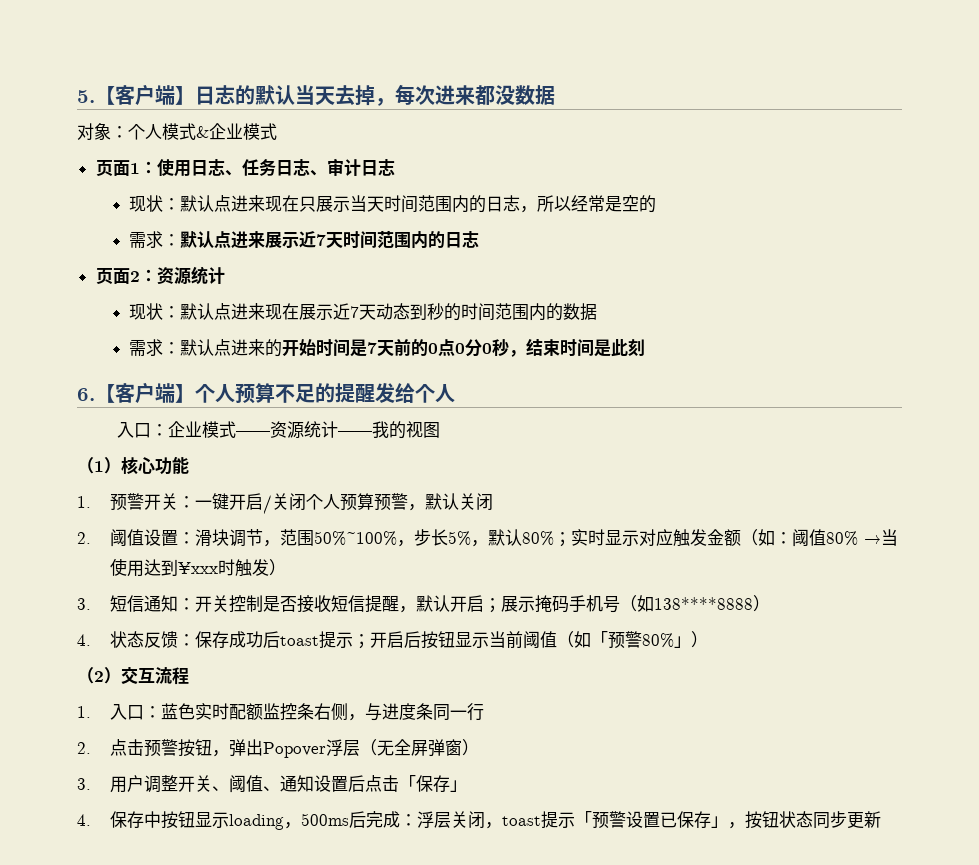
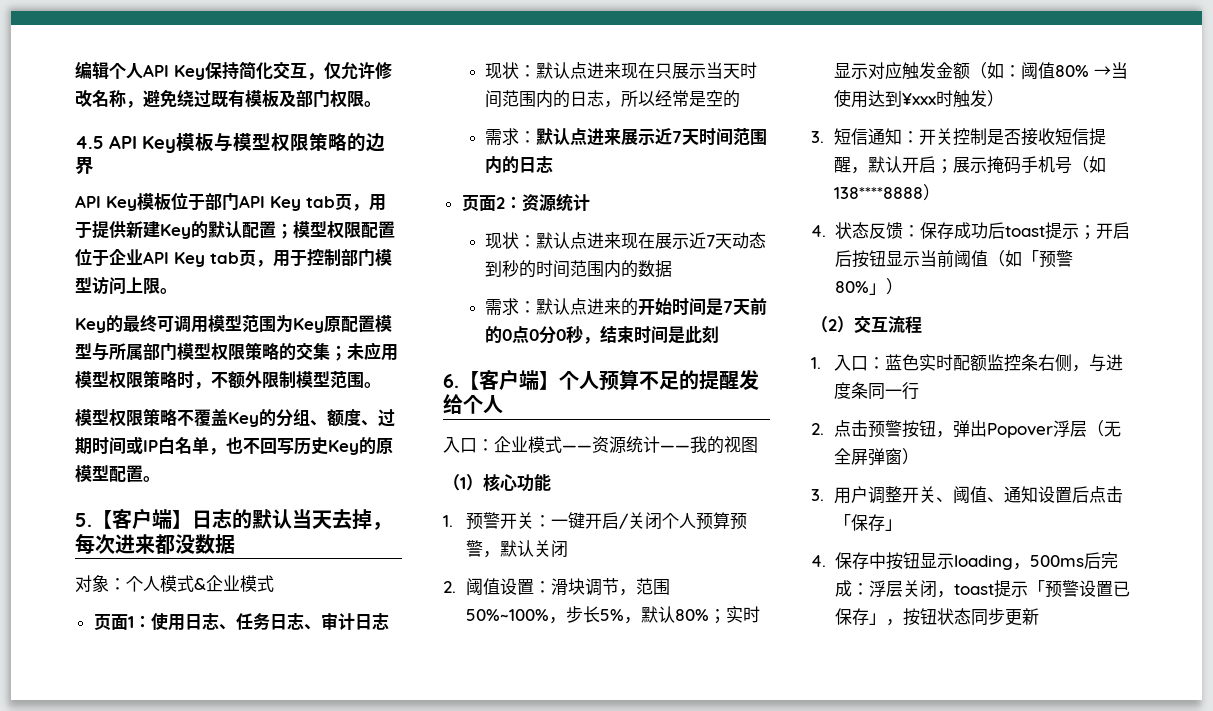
+ 编辑个人API Key保持简化交互，仅允许修改名称，避免绕过既有模板及部门权限。
+ 4.5 API Key模板与模型权限策略的边界
+ API Key模板位于部门API Key tab页，用于提供新建Key的默认配置；模型权限配置位于企业API Key tab页，用于控制部门模型访问上限。
+ Key的最终可调用模型范围为Key原配置模型与所属部门模型权限策略的交集；未应用模型权限策略时，不额外限制模型范围。
+ 模型权限策略不覆盖Key的分组、额度、过期时间或IP白名单，也不回写历史Key的原模型配置。

